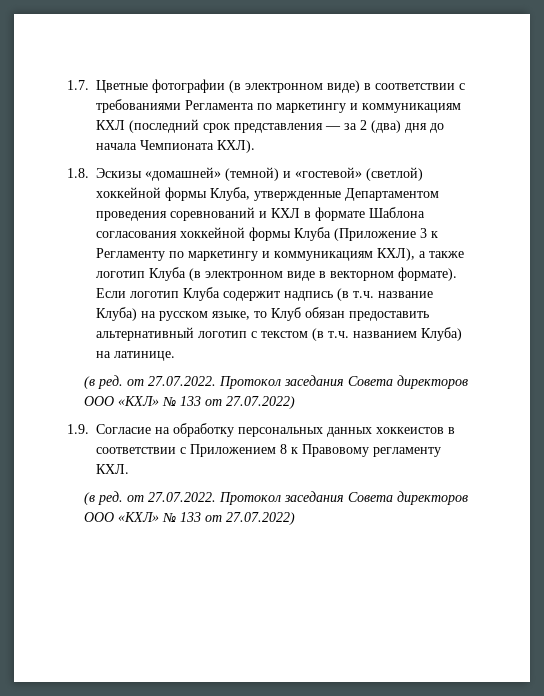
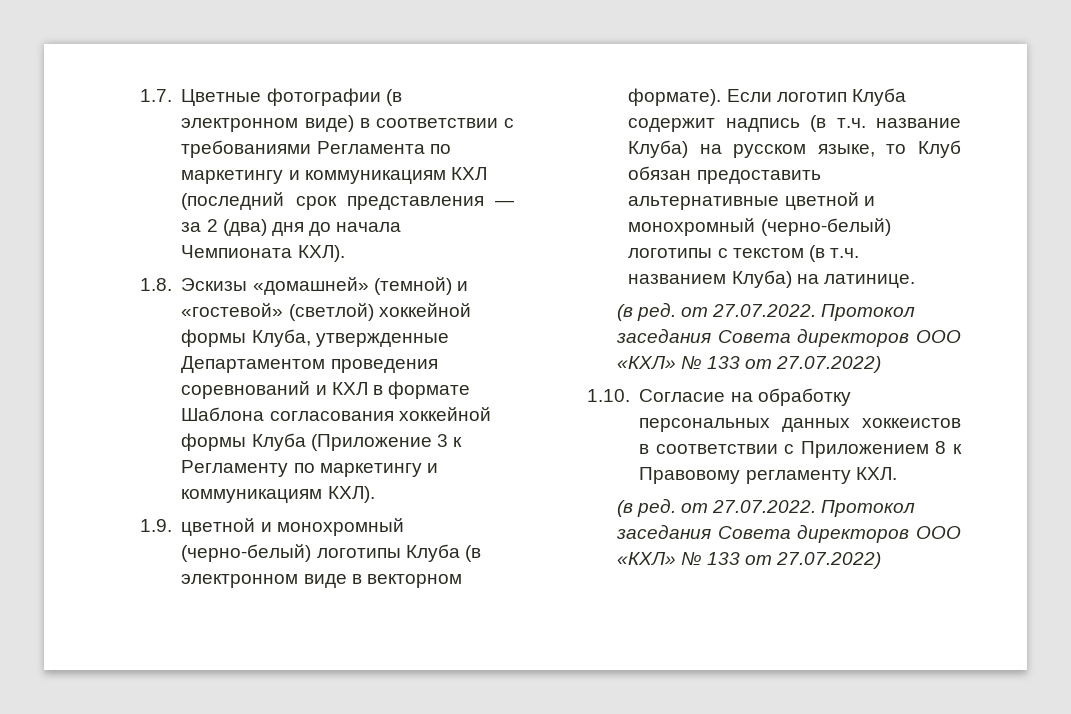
- 1.8. Эскизы «домашней» (темной) и «гостевой» (светлой) хоккейной формы Клуба, утвержденные Департаментом проведения соревнований и КХЛ в формате Шаблона согласования хоккейной формы Клуба (Приложение 3 к Регламенту по маркетингу и коммуникациям КХЛ), а также логотип Клуба (в электронном виде в векторном формате).
+ 1.8. Эскизы «домашней» (темной) и «гостевой» (светлой) хоккейной формы Клуба, утвержденные Департаментом проведения соревнований и КХЛ в формате Шаблона согласования хоккейной формы Клуба (Приложение 3 к Регламенту по маркетингу и коммуникациям КХЛ).
+ 1.9. цветной и монохромный (черно-белый) логотипы Клуба (в электронном виде в векторном формате).
- Если логотип Клуба содержит надпись (в т.ч. название Клуба) на русском языке, то Клуб обязан предоставить альтернативный логотип с текстом (в т.ч. названием Клуба) на латинице.
+ Если логотип Клуба содержит надпись (в т.ч. название Клуба) на русском языке, то Клуб обязан предоставить альтернативные цветной и монохромный (черно-белый) логотипы с текстом (в т.ч. названием Клуба) на латинице.
- 1.9. Согласие на обработку персональных данных хоккеистов в соответствии с Приложением 8 к Правовому регламенту КХЛ.
+ 1.10. Согласие на обработку персональных данных хоккеистов в соответствии с Приложением 8 к Правовому регламенту КХЛ.

